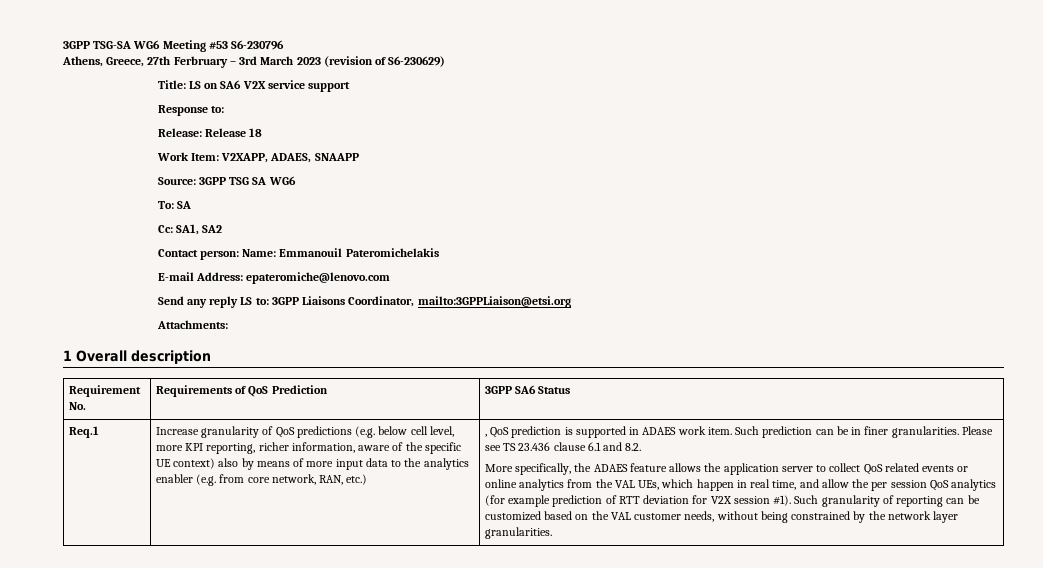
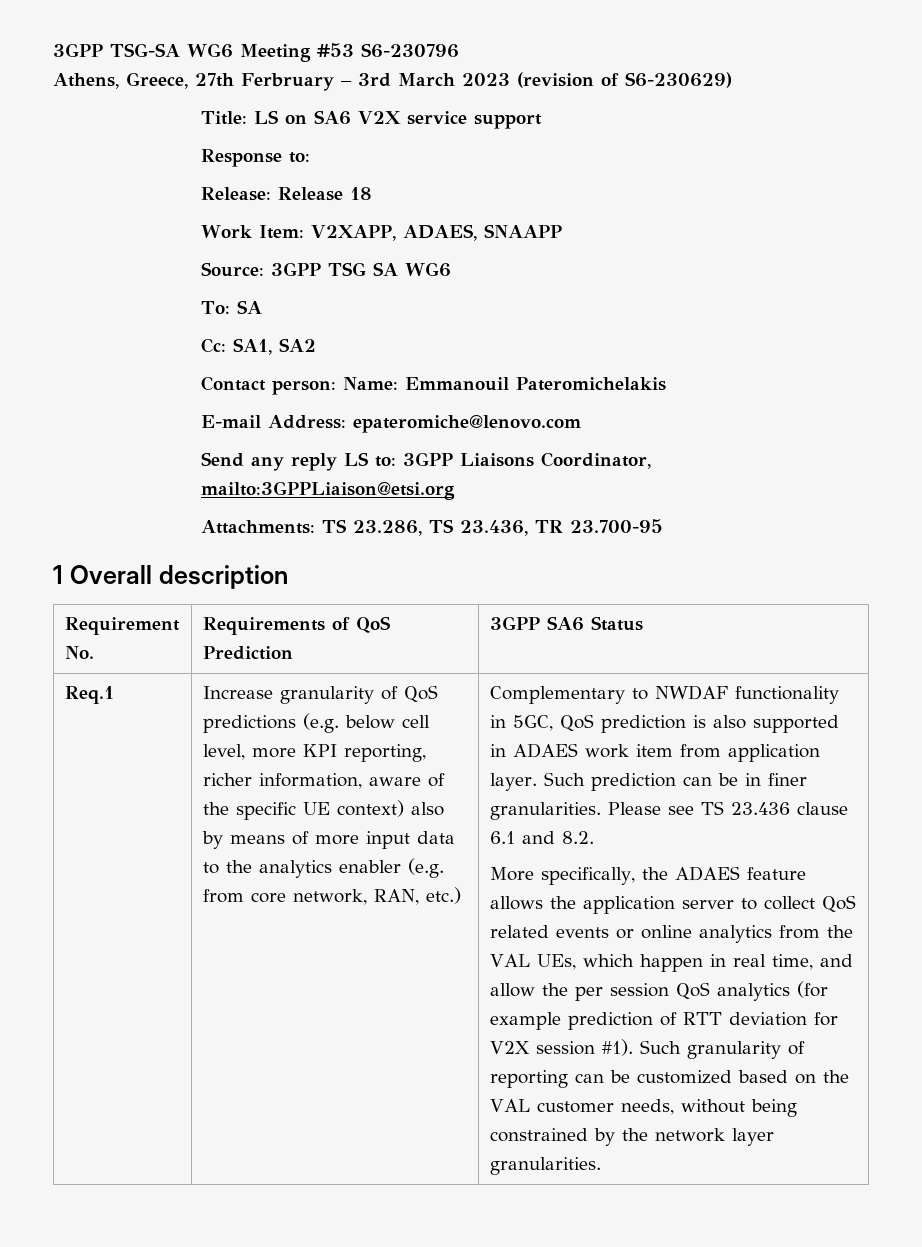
- Attachments:
+ Attachments: TS 23.286, TS 23.436, TR 23.700-95
- , QoS prediction is supported in ADAES work item.
+ Complementary to NWDAF functionality in 5GC, QoS prediction is also supported in ADAES work item from application layer.

